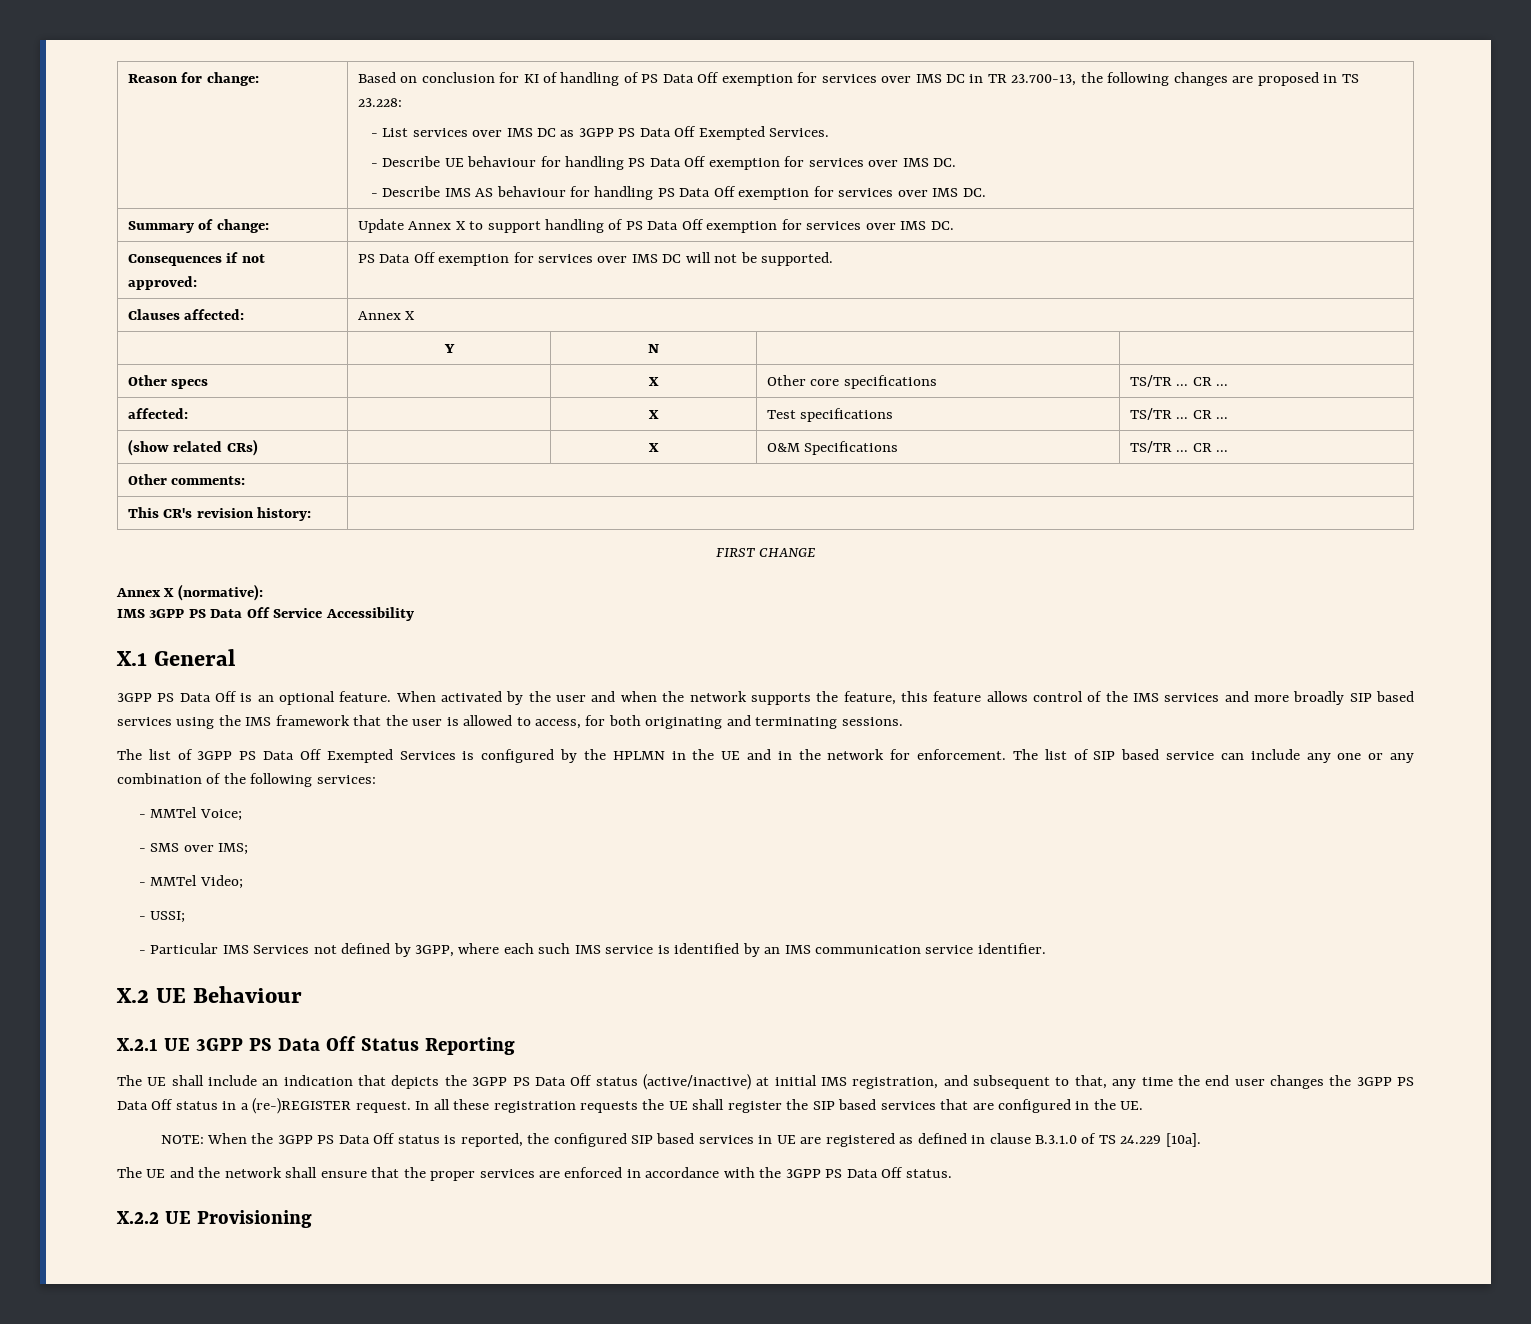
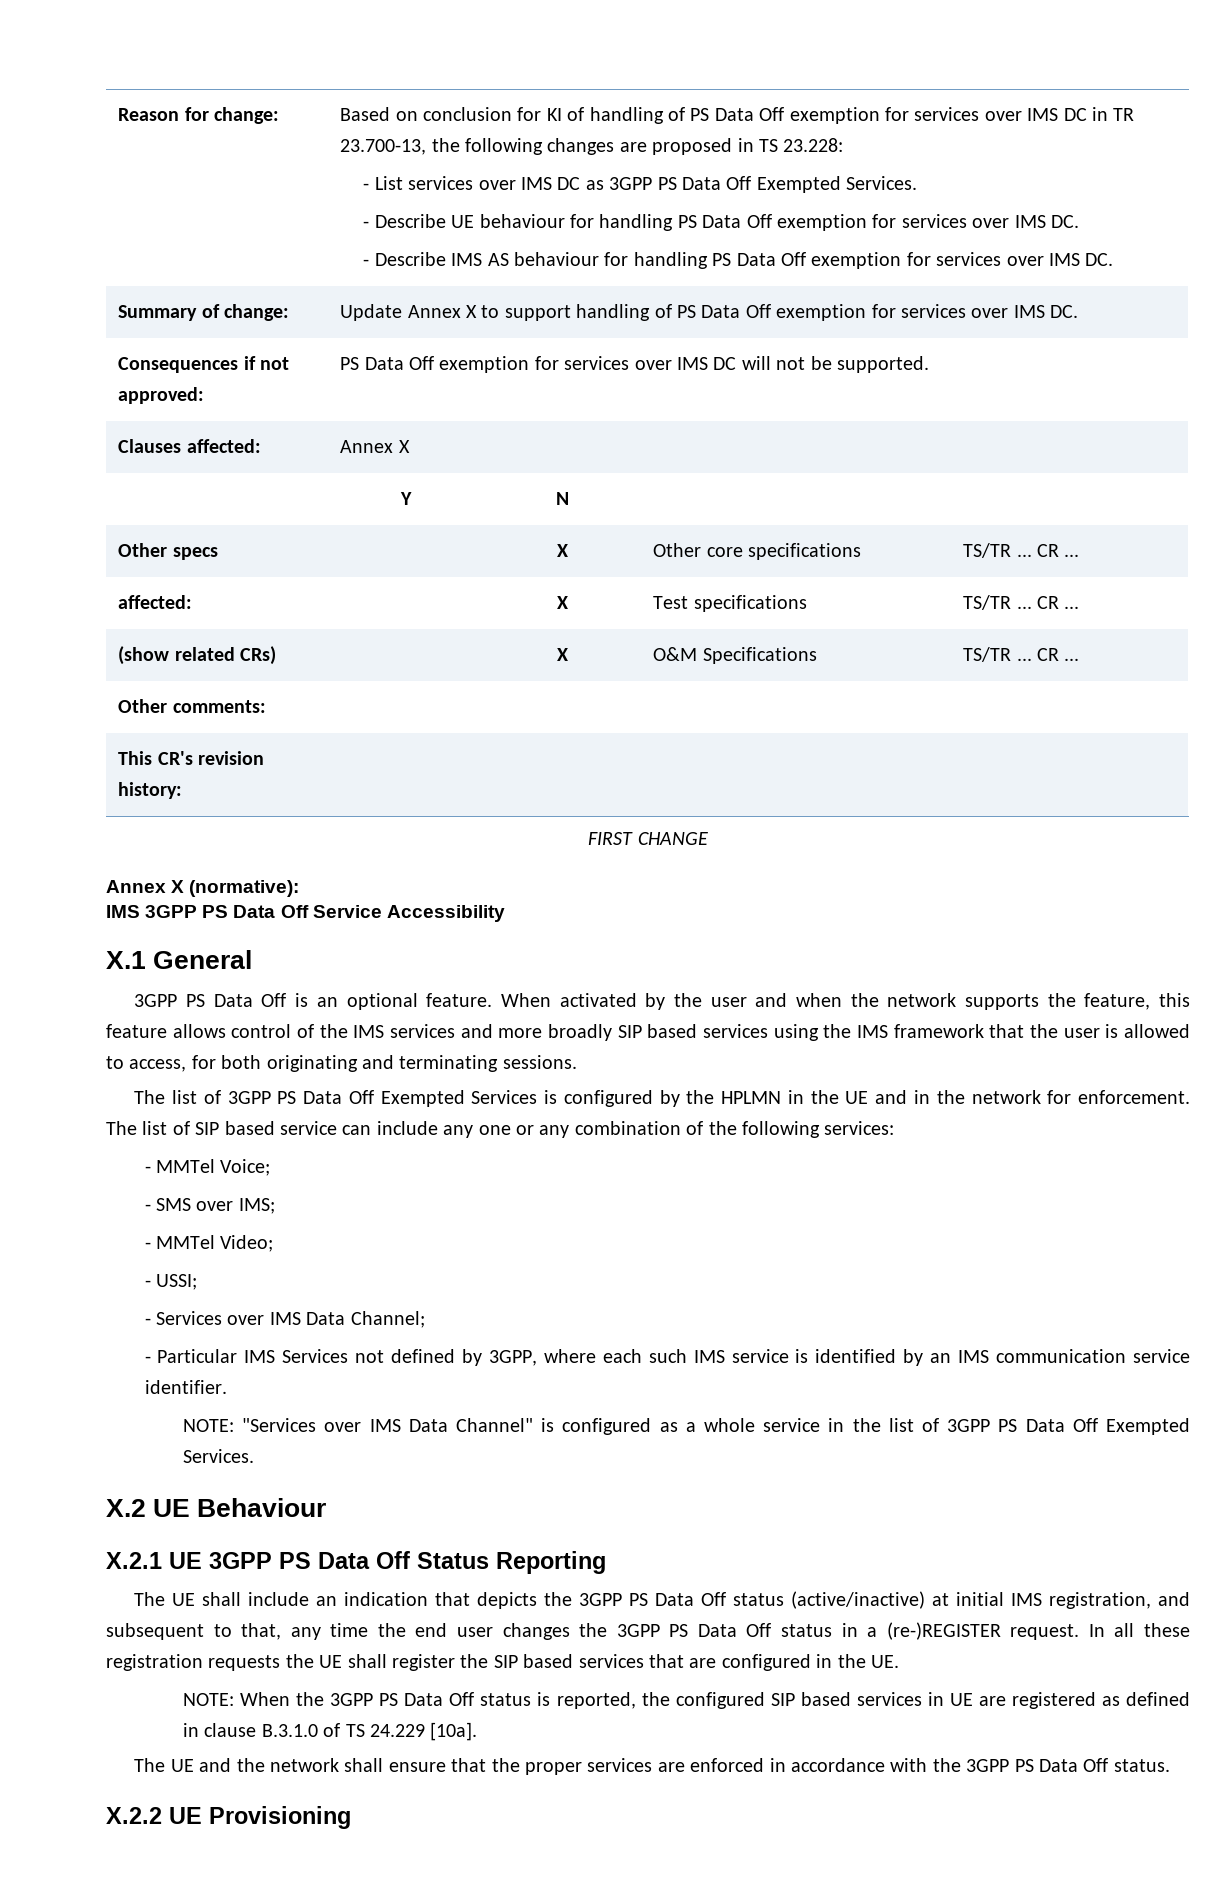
+ - Services over IMS Data Channel;
+ NOTE: "Services over IMS Data Channel" is configured as a whole service in the list of 3GPP PS Data Off Exempted Services.

